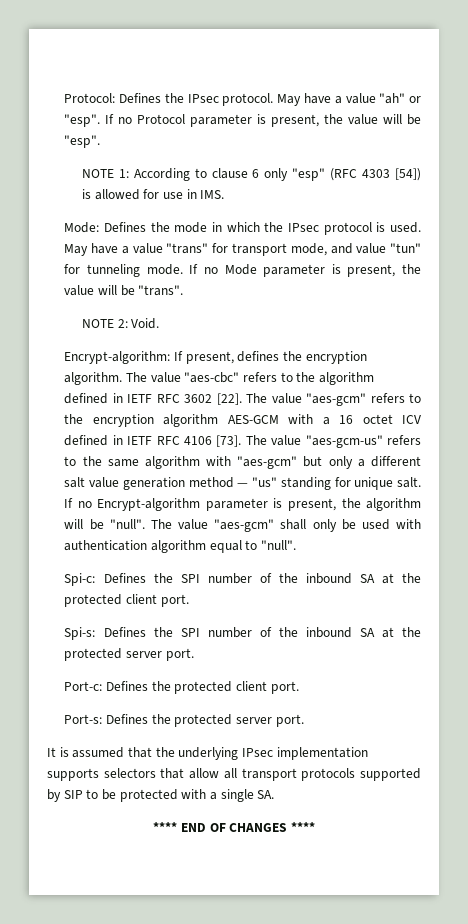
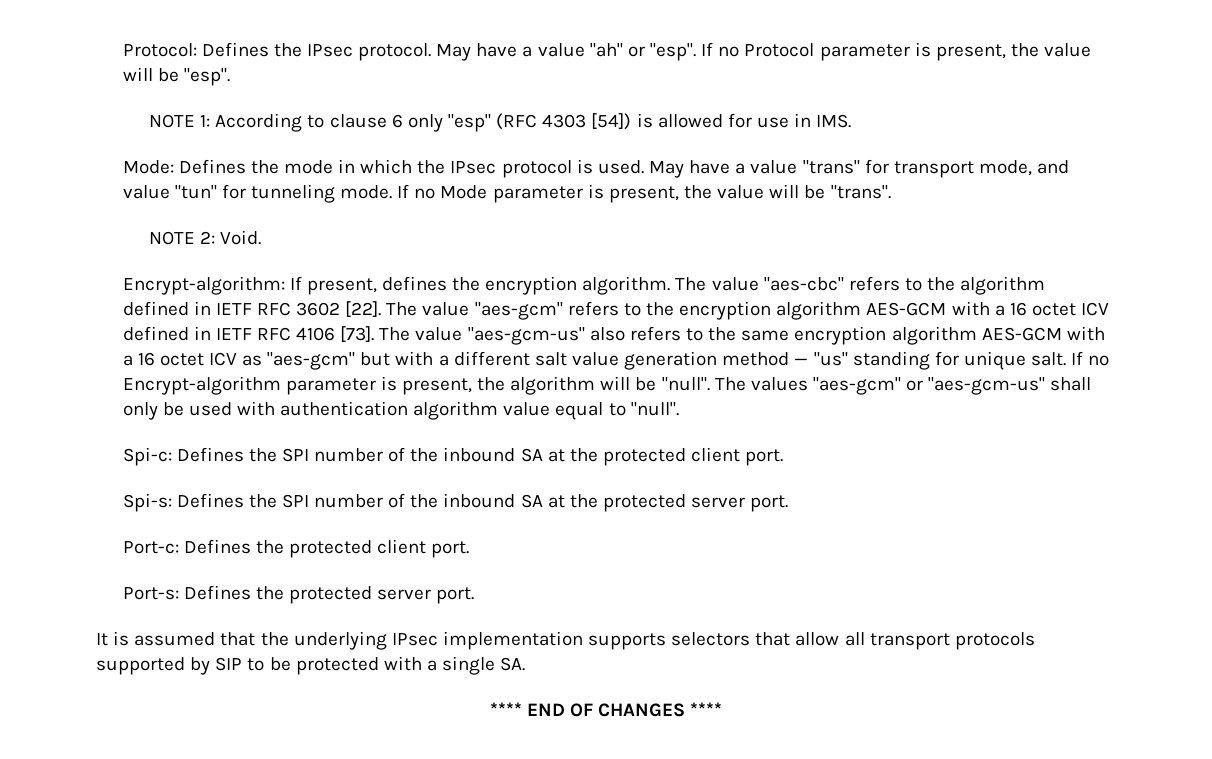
- The value "aes-gcm-us" refers to the same algorithm with "aes-gcm" but only a different salt value generation method — "us" standing for unique salt.
+ The value "aes-gcm-us" also refers to the same encryption algorithm AES-GCM with a 16 octet ICV as "aes-gcm" but with a different salt value generation method — "us" standing for unique salt.
- The value "aes-gcm" shall only be used with authentication algorithm equal to "null".
+ The values "aes-gcm" or "aes-gcm-us" shall only be used with authentication algorithm value equal to "null".

